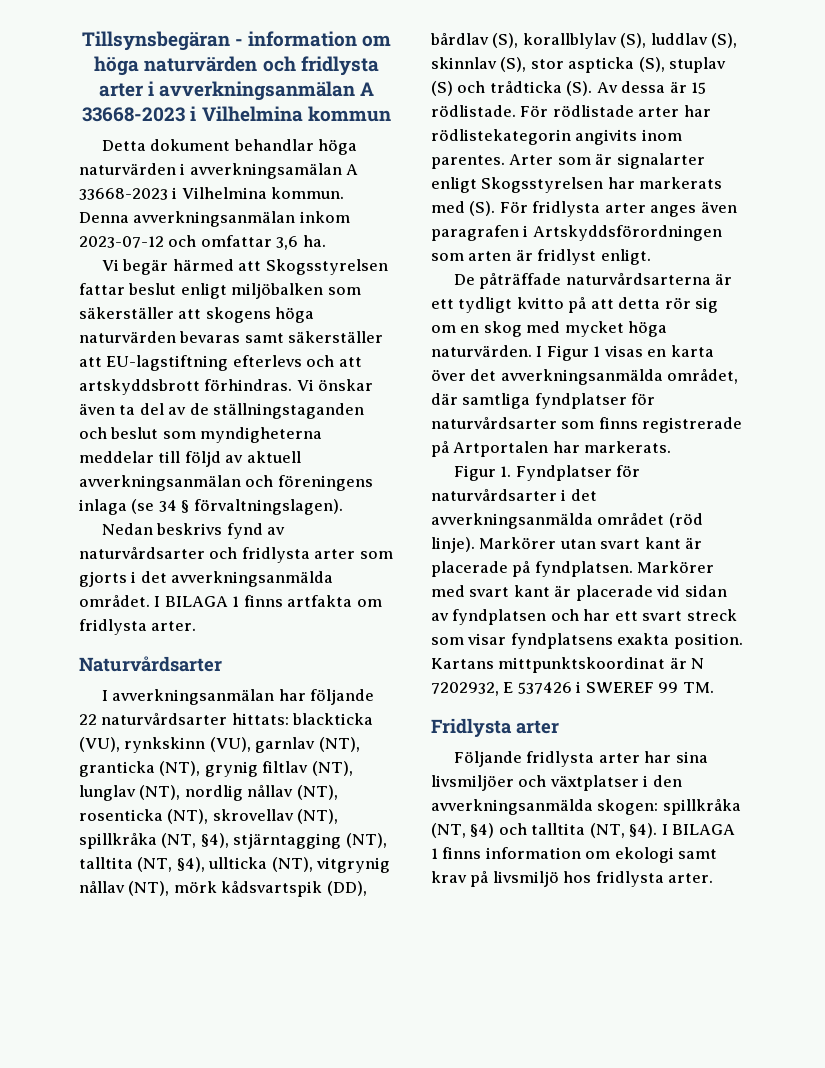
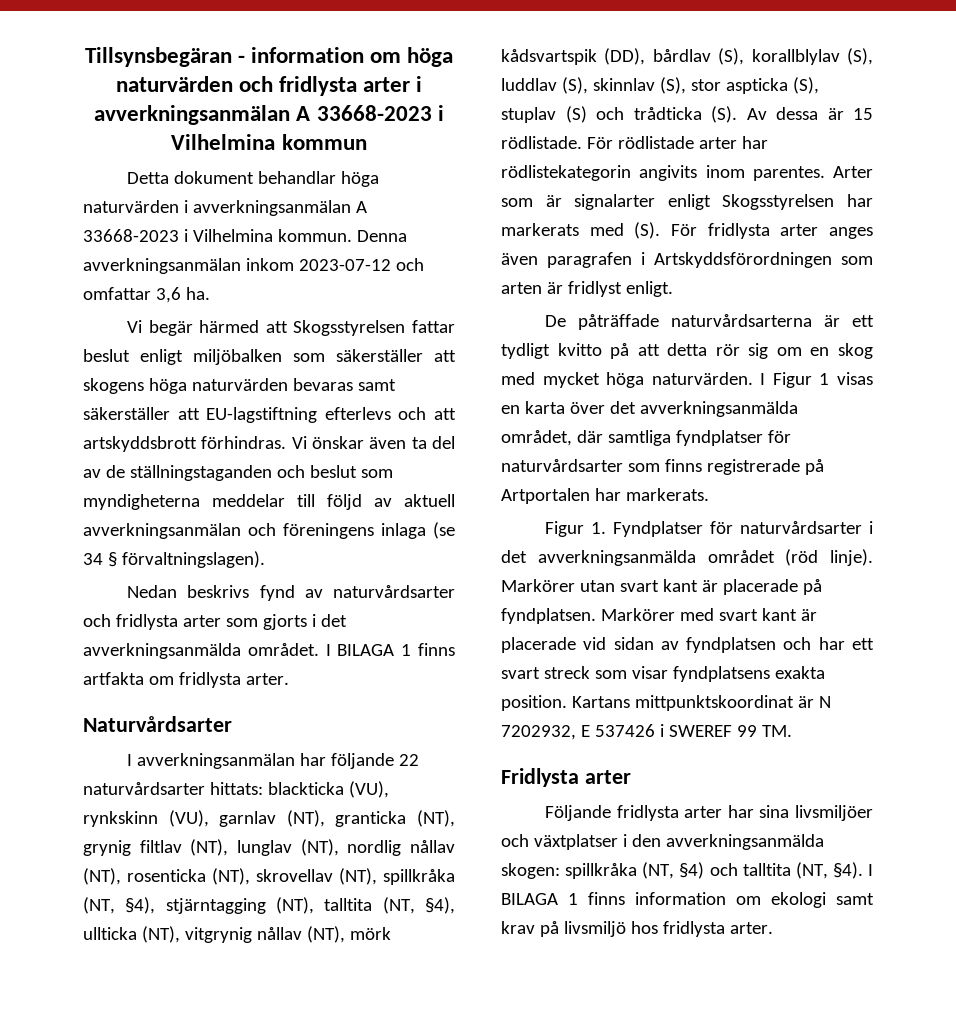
- Detta dokument behandlar höga naturvärden i avverkningsamälan A 33668-2023 i Vilhelmina kommun.
+ Detta dokument behandlar höga naturvärden i avverkningsanmälan A 33668-2023 i Vilhelmina kommun.

